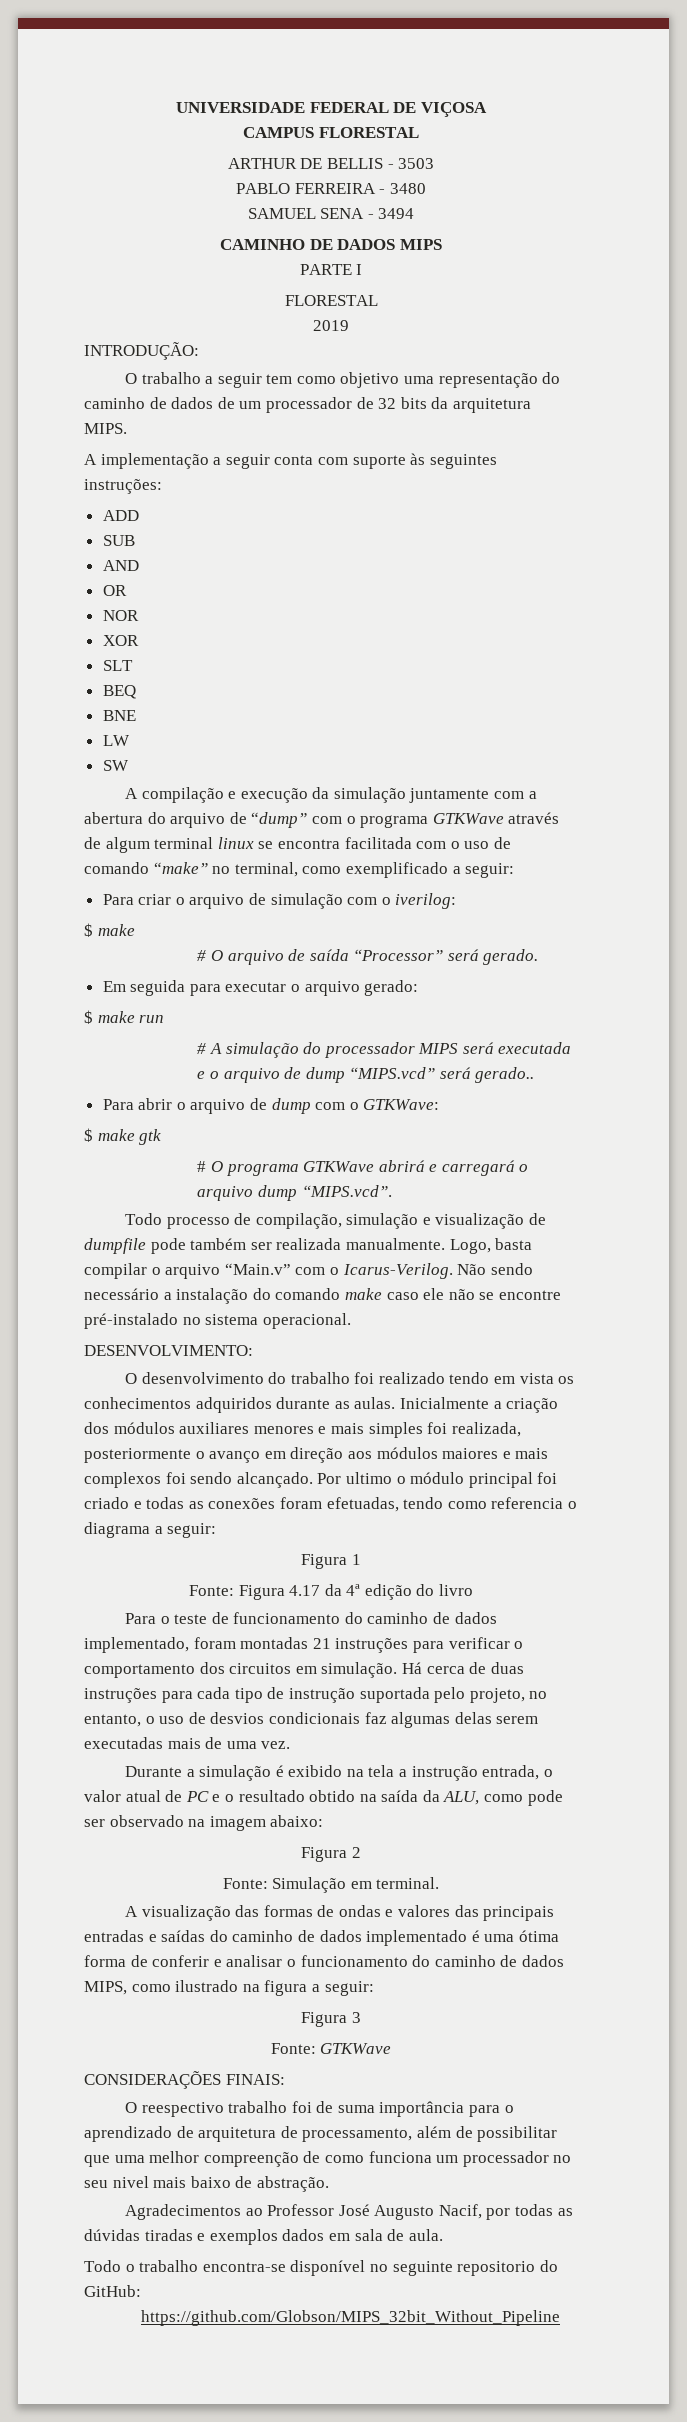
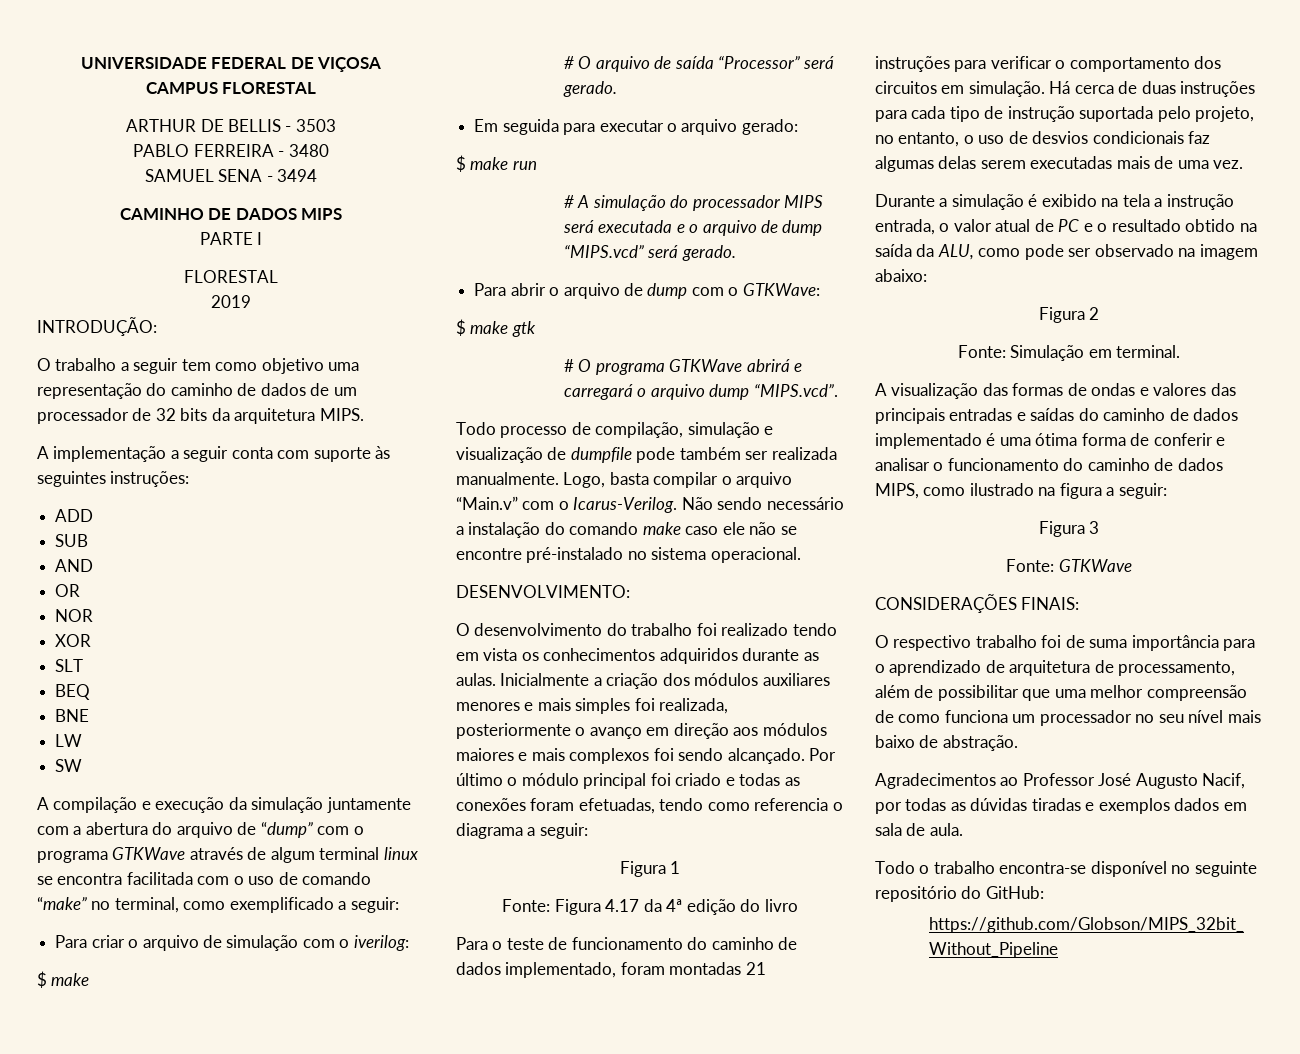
- # A simulação do processador MIPS será executada e o arquivo de dump “MIPS.vcd” será gerado..
+ # A simulação do processador MIPS será executada e o arquivo de dump “MIPS.vcd” será gerado.
- Por ultimo o módulo principal foi criado e todas as conexões foram efetuadas, tendo como referencia o diagrama a seguir:
+ Por último o módulo principal foi criado e todas as conexões foram efetuadas, tendo como referencia o diagrama a seguir:
- O reespectivo trabalho foi de suma importância para o aprendizado de arquitetura de processamento, além de possibilitar que uma melhor compreenção de como funciona um processador no seu nivel mais baixo de abstração.
+ O respectivo trabalho foi de suma importância para o aprendizado de arquitetura de processamento, além de possibilitar que uma melhor compreensão de como funciona um processador no seu nível mais baixo de abstração.
- Todo o trabalho encontra-se disponível no seguinte repositorio do GitHub:
+ Todo o trabalho encontra-se disponível no seguinte repositório do GitHub:

